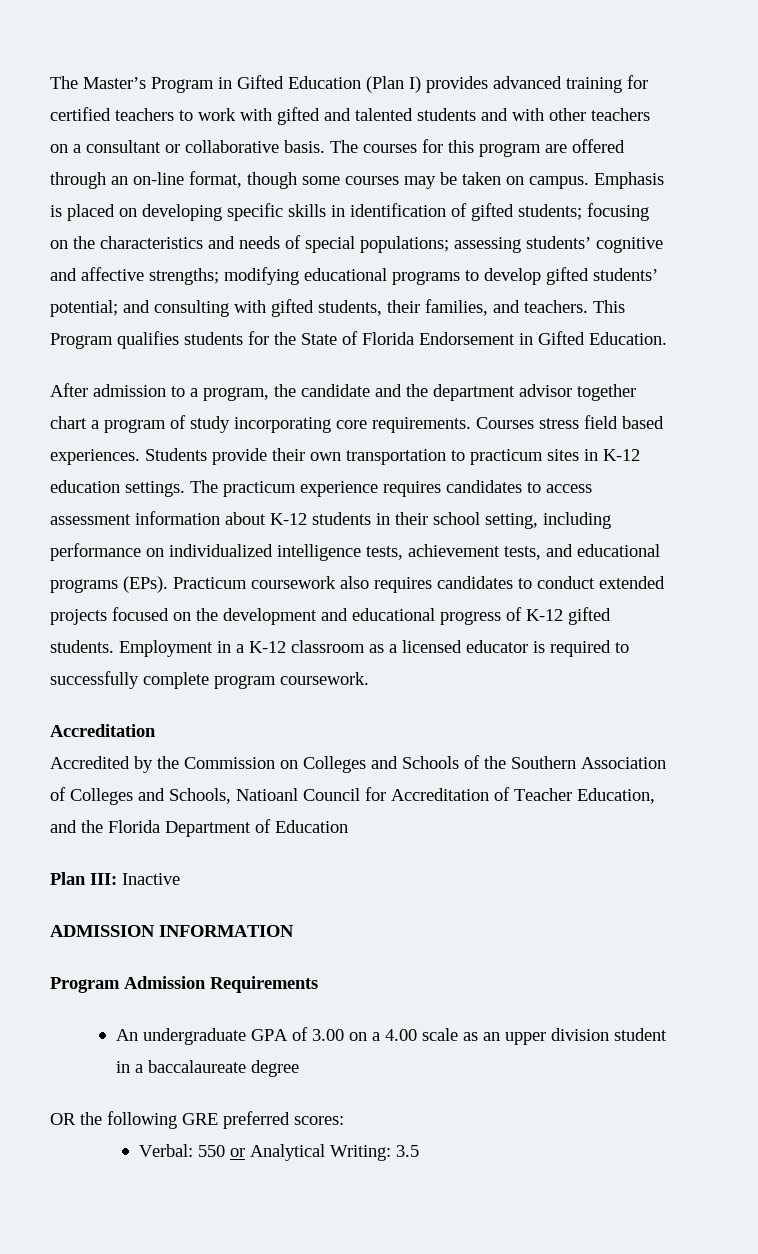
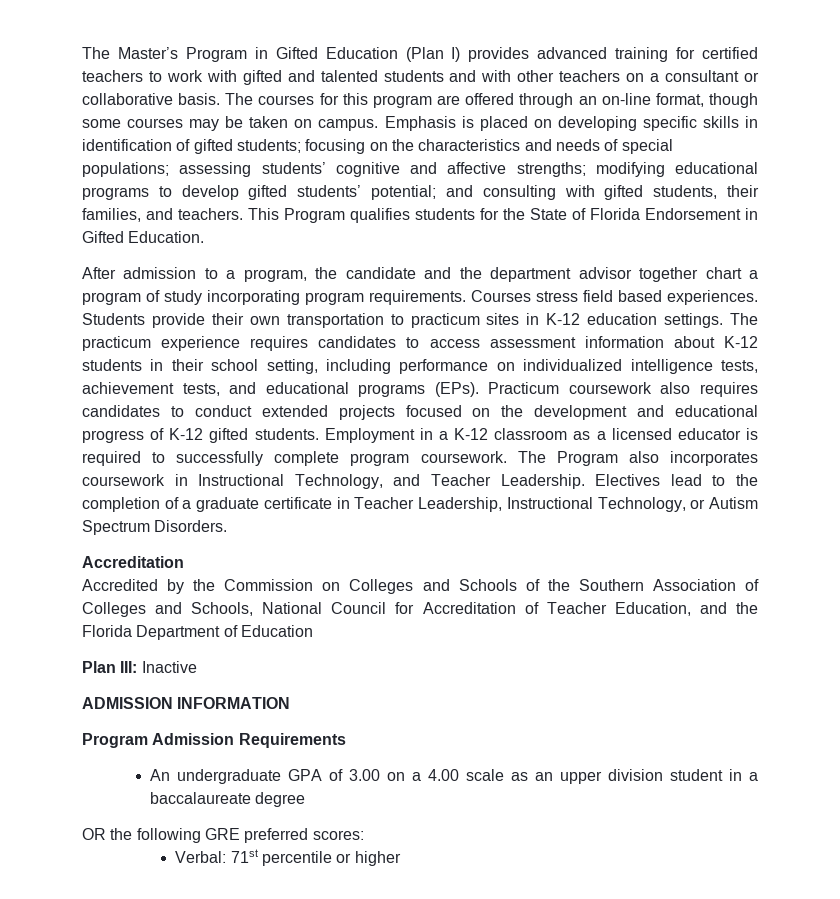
- After admission to a program, the candidate and the department advisor together chart a program of study incorporating core requirements.
+ After admission to a program, the candidate and the department advisor together chart a program of study incorporating program requirements.
+ The Program also incorporates coursework in Instructional Technology, and Teacher Leadership. Electives lead to the completion of a graduate certificate in Teacher Leadership, Instructional Technology, or Autism Spectrum Disorders.
- Accredited by the Commission on Colleges and Schools of the Southern Association of Colleges and Schools, Natioanl Council for Accreditation of Teacher Education, and the Florida Department of Education
+ Accredited by the Commission on Colleges and Schools of the Southern Association of Colleges and Schools, National Council for Accreditation of Teacher Education, and the Florida Department of Education
- Verbal: 550 or Analytical Writing: 3.5
+ Verbal: 71st percentile or higher

